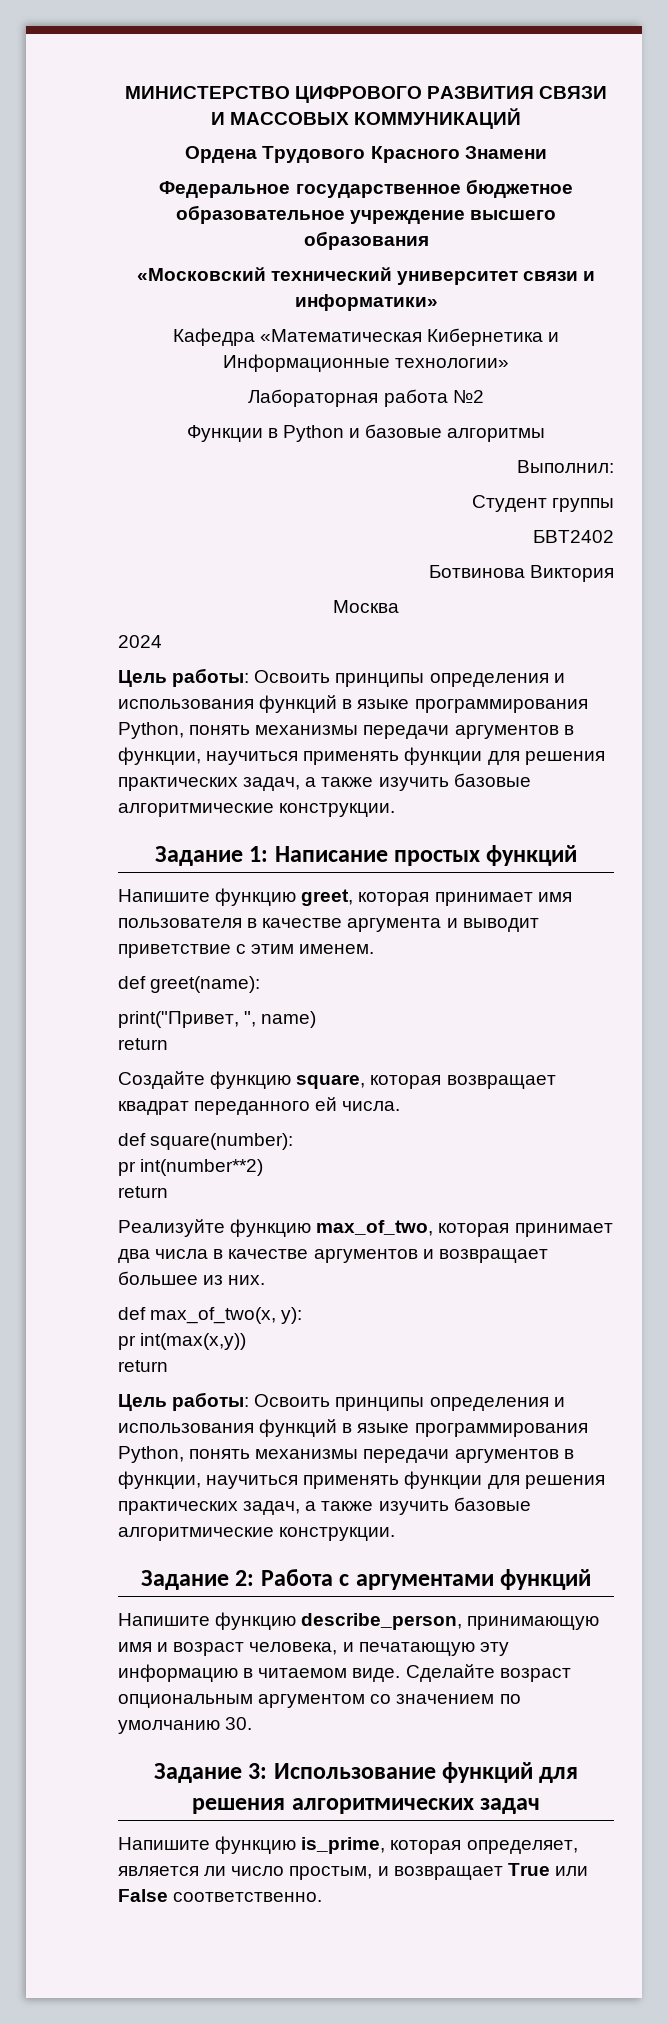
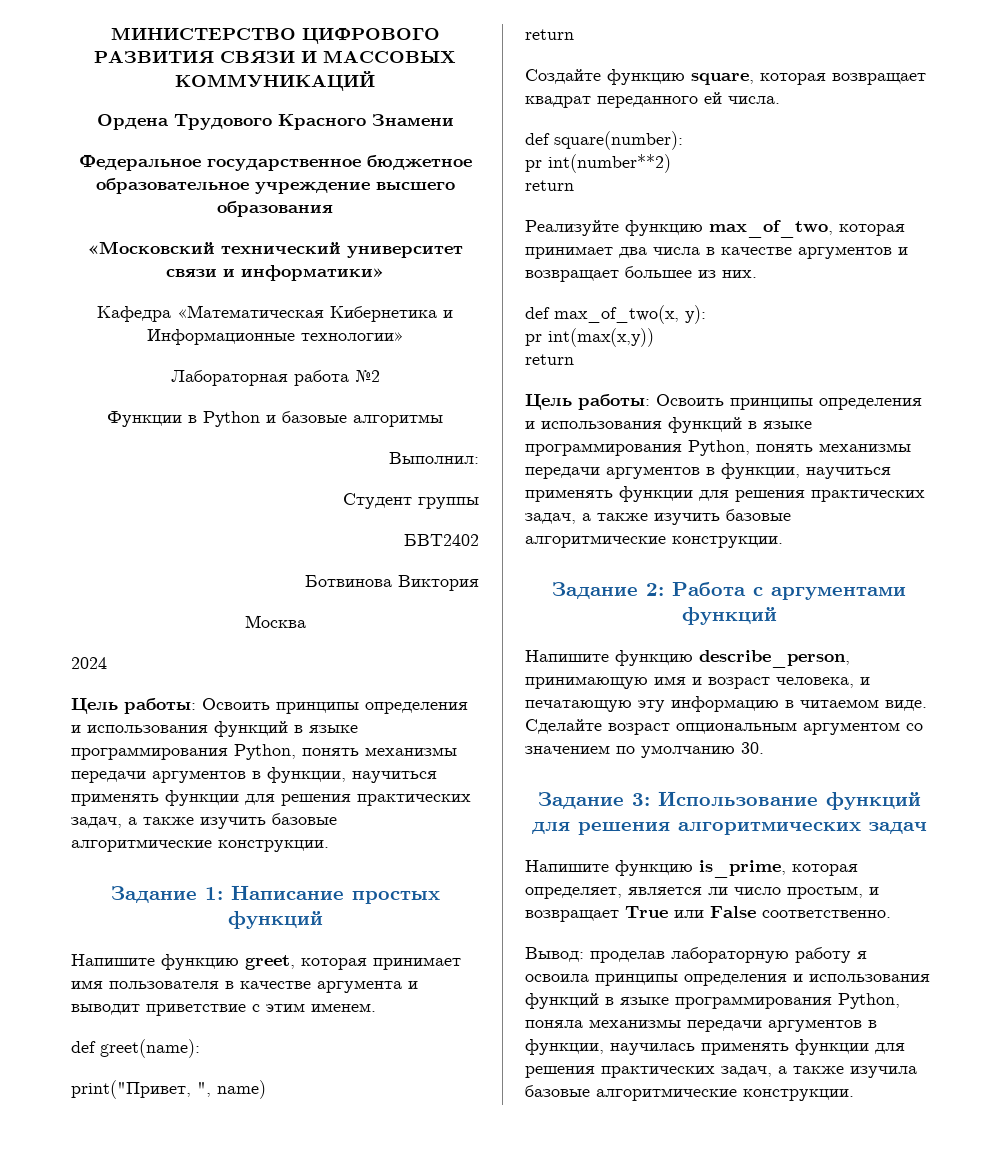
+ Вывод: проделав лабораторную работу я освоила принципы определения и использования функций в языке программирования Python, поняла механизмы передачи аргументов в функции, научилась применять функции для решения практических задач, а также изучила базовые алгоритмические конструкции.

